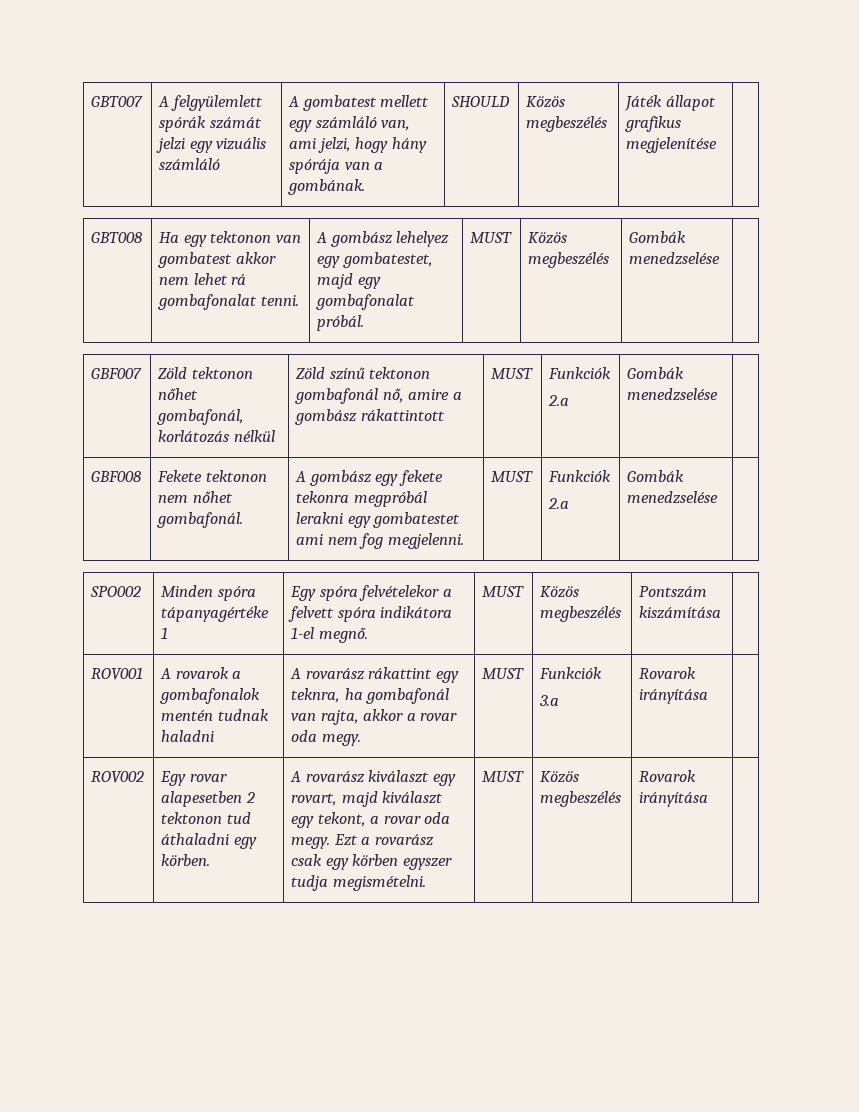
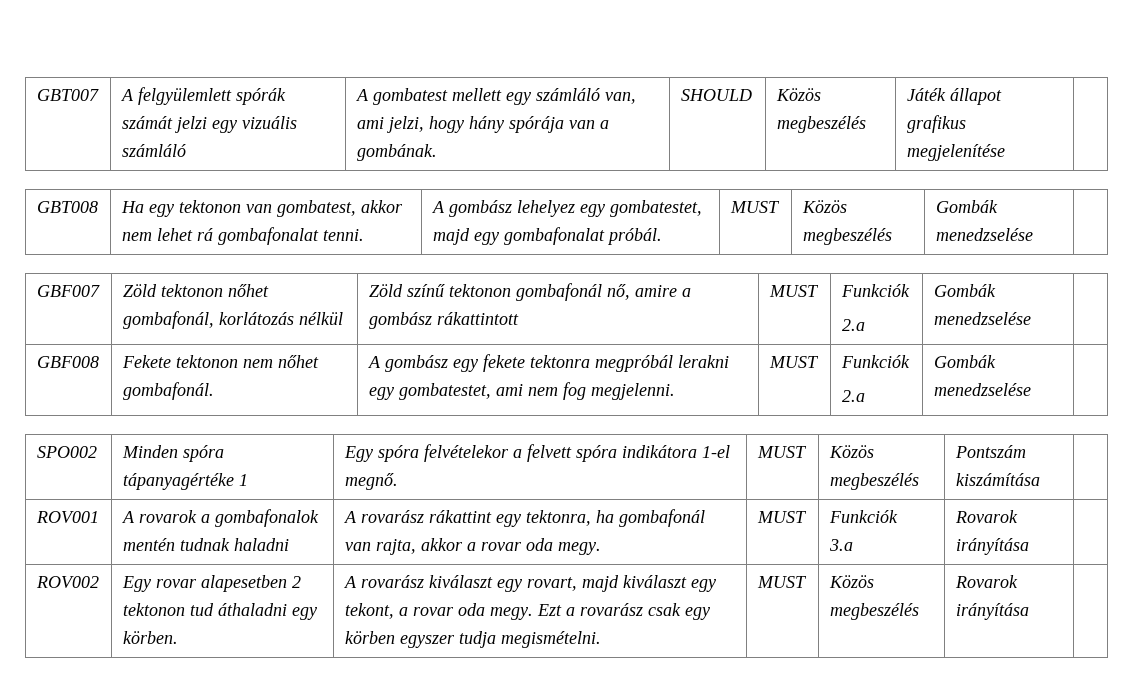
- GBT008 | Ha egy tektonon van gombatest akkor nem lehet rá gombafonalat tenni. | A gombász lehelyez egy gombatestet, majd egy gombafonalat próbál. | MUST | Közös megbeszélés | Gombák menedzselése |
+ GBT008 | Ha egy tektonon van gombatest, akkor nem lehet rá gombafonalat tenni. | A gombász lehelyez egy gombatestet, majd egy gombafonalat próbál. | MUST | Közös megbeszélés | Gombák menedzselése |
- GBF008 | Fekete tektonon nem nőhet gombafonál. | A gombász egy fekete tekonra megpróbál lerakni egy gombatestet ami nem fog megjelenni. | MUST | Funkciók
+ GBF008 | Fekete tektonon nem nőhet gombafonál. | A gombász egy fekete tektonra megpróbál lerakni egy gombatestet, ami nem fog megjelenni. | MUST | Funkciók
- ROV001 | A rovarok a gombafonalok mentén tudnak haladni | A rovarász rákattint egy teknra, ha gombafonál van rajta, akkor a rovar oda megy. | MUST | Funkciók
+ ROV001 | A rovarok a gombafonalok mentén tudnak haladni | A rovarász rákattint egy tektonra, ha gombafonál van rajta, akkor a rovar oda megy. | MUST | Funkciók

